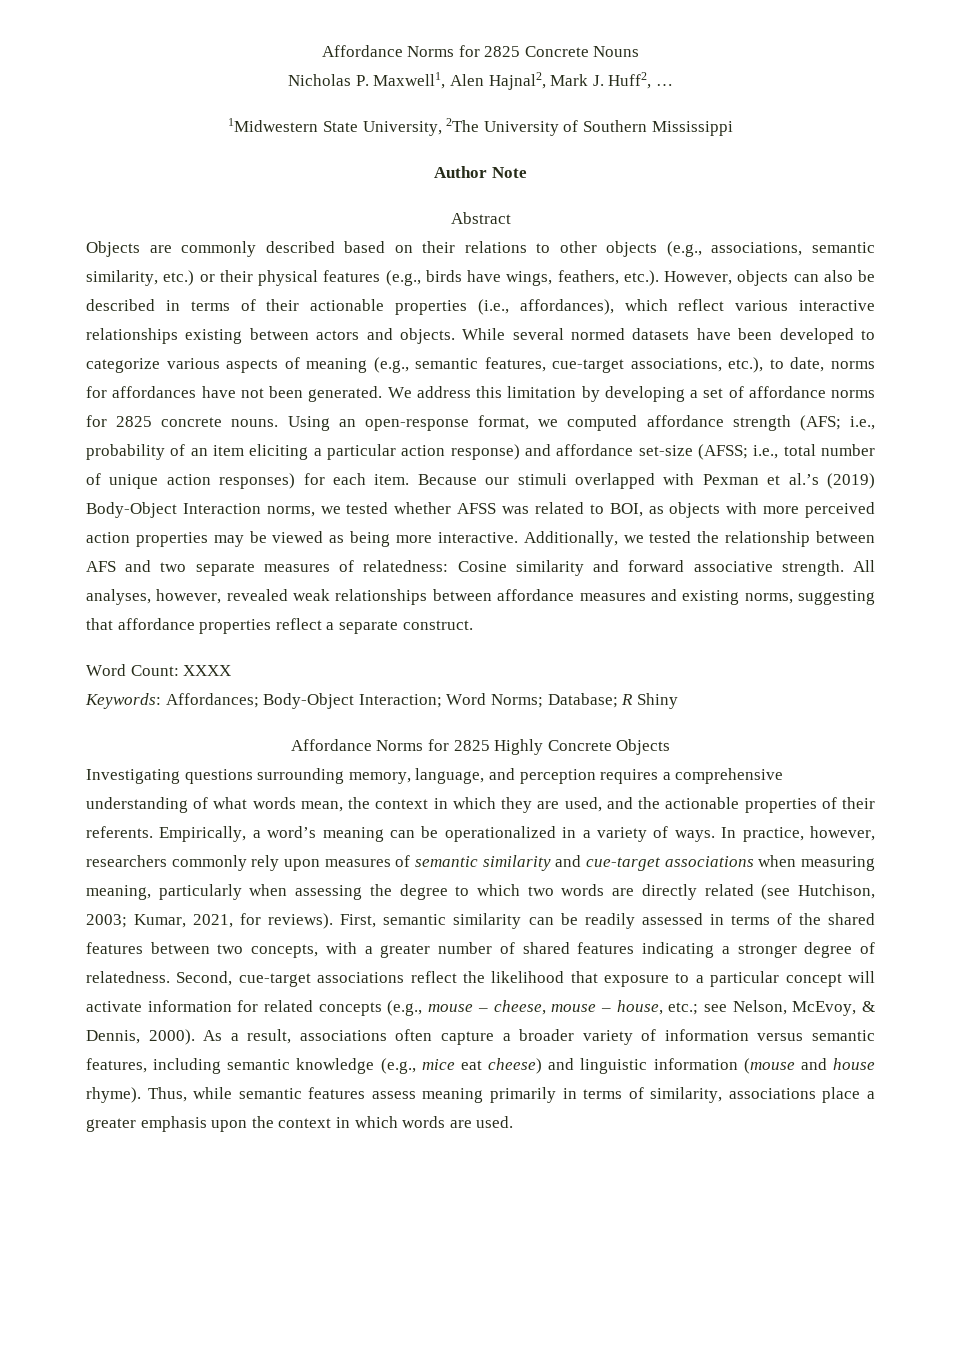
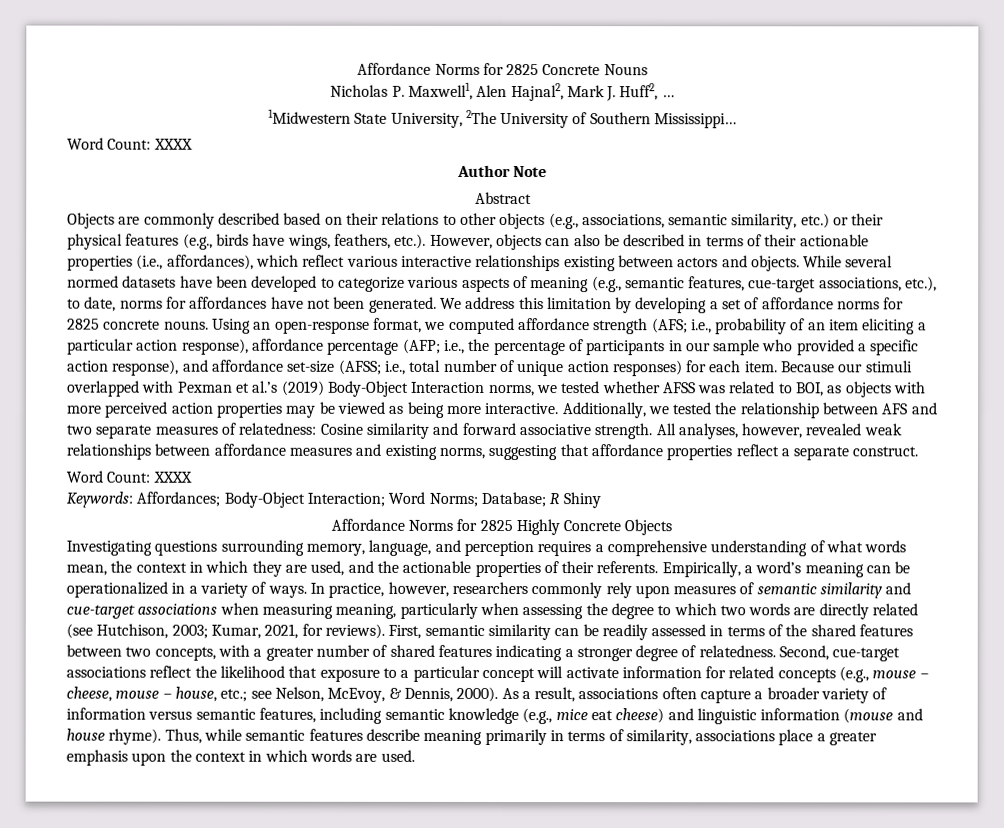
- 1Midwestern State University, 2The University of Southern Mississippi
+ 1Midwestern State University, 2The University of Southern Mississippi…
+ Word Count: XXXX
- Using an open-response format, we computed affordance strength (AFS; i.e., probability of an item eliciting a particular action response) and affordance set-size (AFSS; i.e., total number of unique action responses) for each item.
+ Using an open-response format, we computed affordance strength (AFS; i.e., probability of an item eliciting a particular action response), affordance percentage (AFP; i.e., the percentage of participants in our sample who provided a specific action response), and affordance set-size (AFSS; i.e., total number of unique action responses) for each item.
- Thus, while semantic features assess meaning primarily in terms of similarity, associations place a greater emphasis upon the context in which words are used.
+ Thus, while semantic features describe meaning primarily in terms of similarity, associations place a greater emphasis upon the context in which words are used.

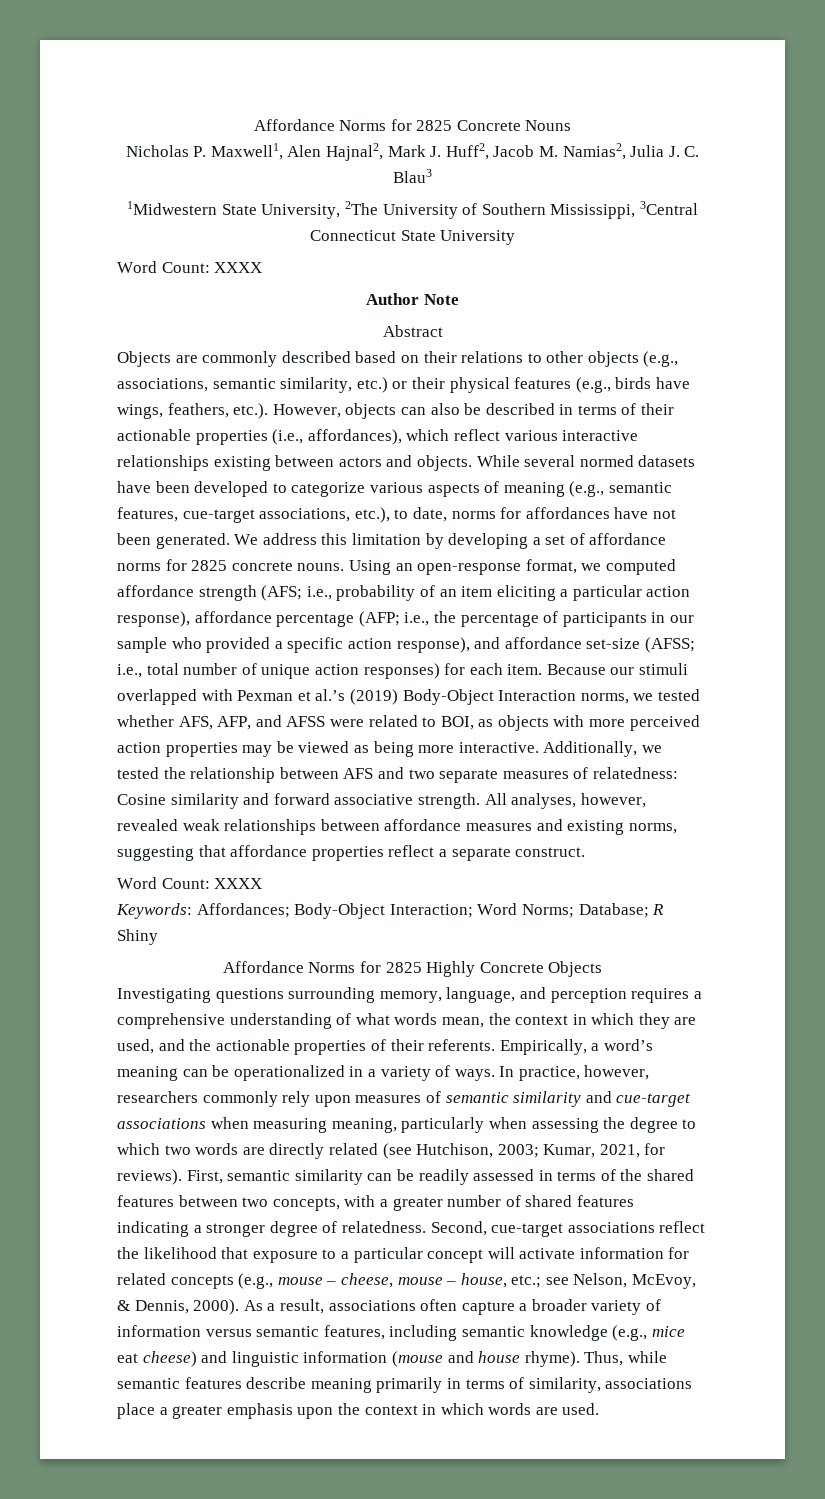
- Nicholas P. Maxwell1, Alen Hajnal2, Mark J. Huff2, …
+ Nicholas P. Maxwell1, Alen Hajnal2, Mark J. Huff2, Jacob M. Namias2, Julia J. C. Blau3
- 1Midwestern State University, 2The University of Southern Mississippi…
+ 1Midwestern State University, 2The University of Southern Mississippi, 3Central Connecticut State University
- Because our stimuli overlapped with Pexman et al.’s (2019) Body-Object Interaction norms, we tested whether AFSS was related to BOI, as objects with more perceived action properties may be viewed as being more interactive.
+ Because our stimuli overlapped with Pexman et al.’s (2019) Body-Object Interaction norms, we tested whether AFS, AFP, and AFSS were related to BOI, as objects with more perceived action properties may be viewed as being more interactive.

